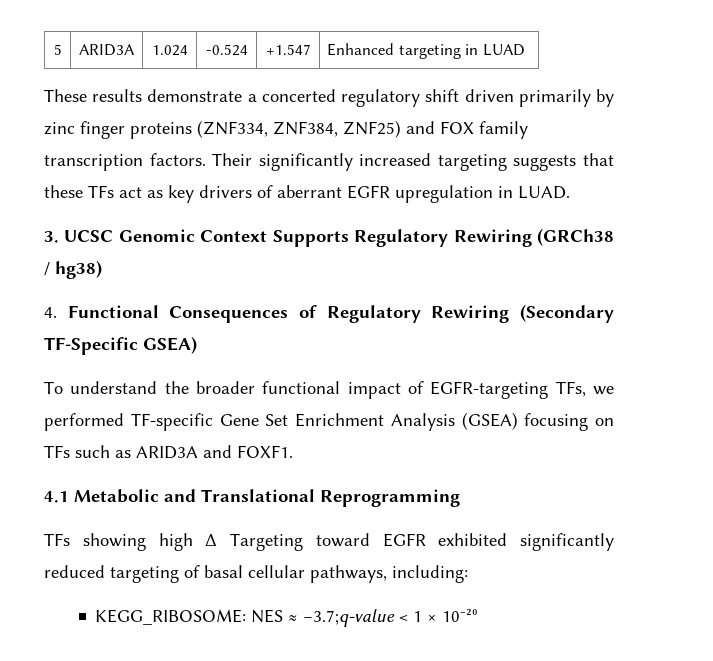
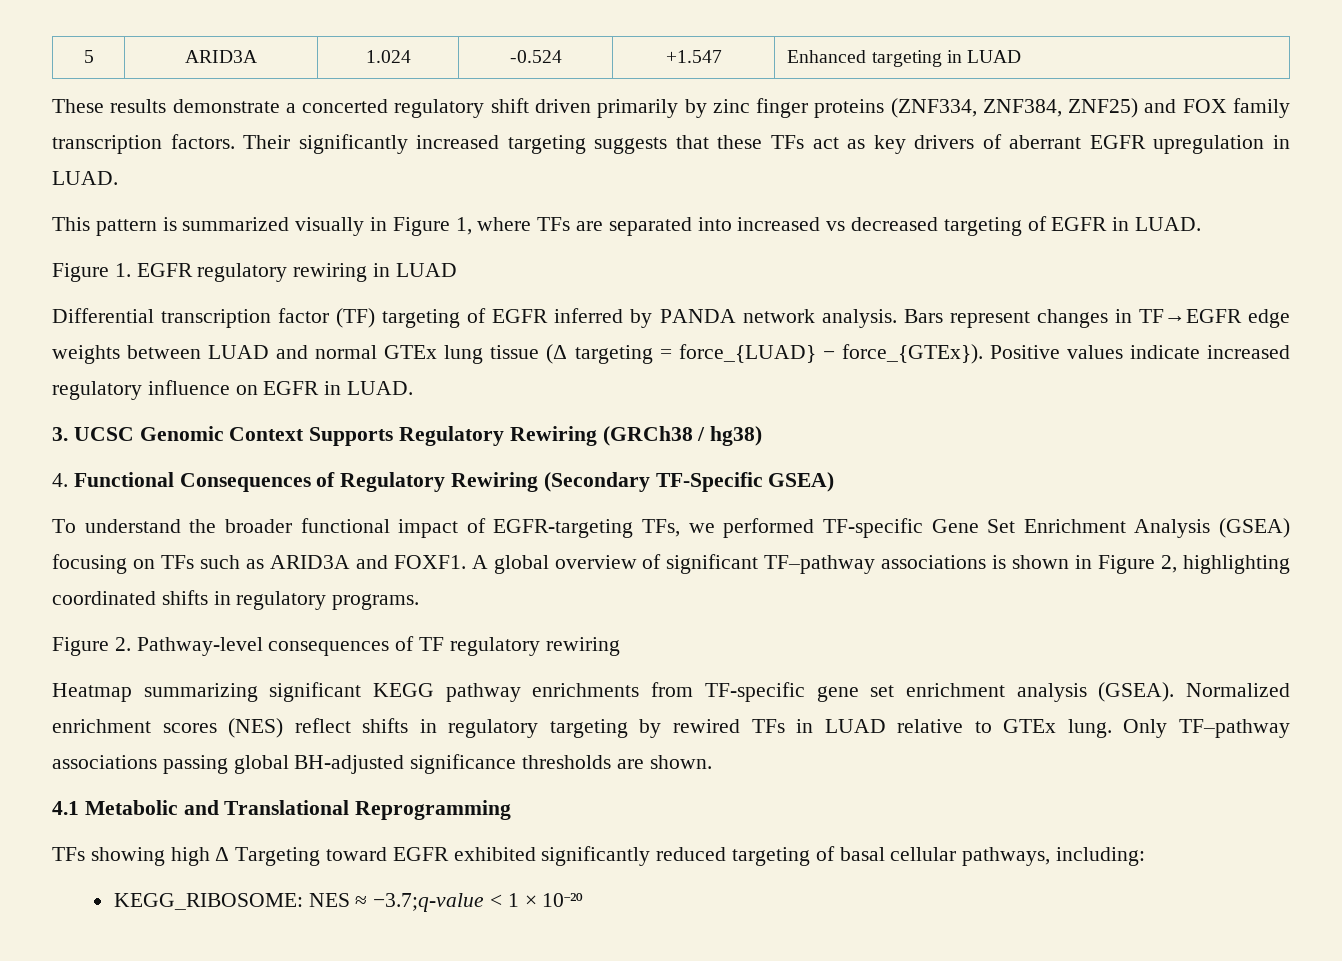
+ This pattern is summarized visually in Figure 1, where TFs are separated into increased vs decreased targeting of EGFR in LUAD.
+ Figure 1. EGFR regulatory rewiring in LUAD
+ Differential transcription factor (TF) targeting of EGFR inferred by PANDA network analysis. Bars represent changes in TF→EGFR edge weights between LUAD and normal GTEx lung tissue (Δ targeting = force_{LUAD} − force_{GTEx}). Positive values indicate increased regulatory influence on EGFR in LUAD.
+ A global overview of significant TF–pathway associations is shown in Figure 2, highlighting coordinated shifts in regulatory programs.
+ Figure 2. Pathway-level consequences of TF regulatory rewiring
+ Heatmap summarizing significant KEGG pathway enrichments from TF-specific gene set enrichment analysis (GSEA). Normalized enrichment scores (NES) reflect shifts in regulatory targeting by rewired TFs in LUAD relative to GTEx lung. Only TF–pathway associations passing global BH-adjusted significance thresholds are shown.

